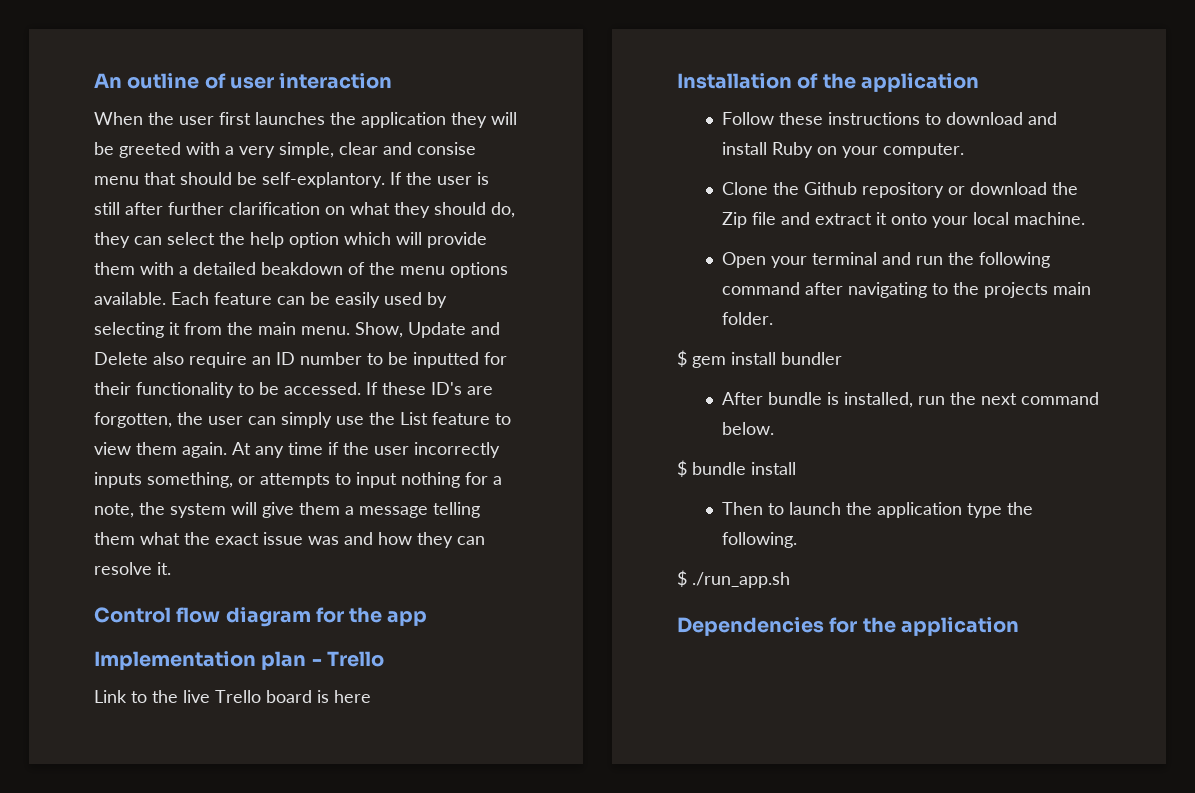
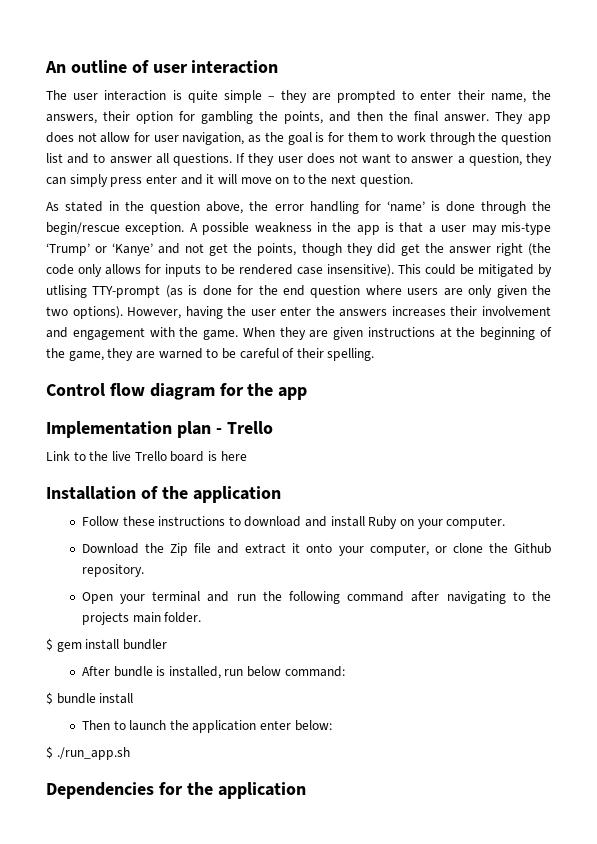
- When the user first launches the application they will be greeted with a very simple, clear and consise menu that should be self-explantory. If the user is still after further clarification on what they should do, they can select the help option which will provide them with a detailed beakdown of the menu options available. Each feature can be easily used by selecting it from the main menu. Show, Update and Delete also require an ID number to be inputted for their functionality to be accessed. If these ID's are forgotten, the user can simply use the List feature to view them again. At any time if the user incorrectly inputs something, or attempts to input nothing for a note, the system will give them a message telling them what the exact issue was and how they can resolve it.
+ The user interaction is quite simple – they are prompted to enter their name, the answers, their option for gambling the points, and then the final answer. They app does not allow for user navigation, as the goal is for them to work through the question list and to answer all questions. If they user does not want to answer a question, they can simply press enter and it will move on to the next question.
+ As stated in the question above, the error handling for ‘name’ is done through the begin/rescue exception. A possible weakness in the app is that a user may mis-type ‘Trump’ or ‘Kanye’ and not get the points, though they did get the answer right (the code only allows for inputs to be rendered case insensitive). This could be mitigated by utlising TTY-prompt (as is done for the end question where users are only given the two options). However, having the user enter the answers increases their involvement and engagement with the game. When they are given instructions at the beginning of the game, they are warned to be careful of their spelling.
- Clone the Github repository or download the Zip file and extract it onto your local machine.
+ Download the Zip file and extract it onto your computer, or clone the Github repository.
- After bundle is installed, run the next command below.
+ After bundle is installed, run below command:
- Then to launch the application type the following.
+ Then to launch the application enter below:

